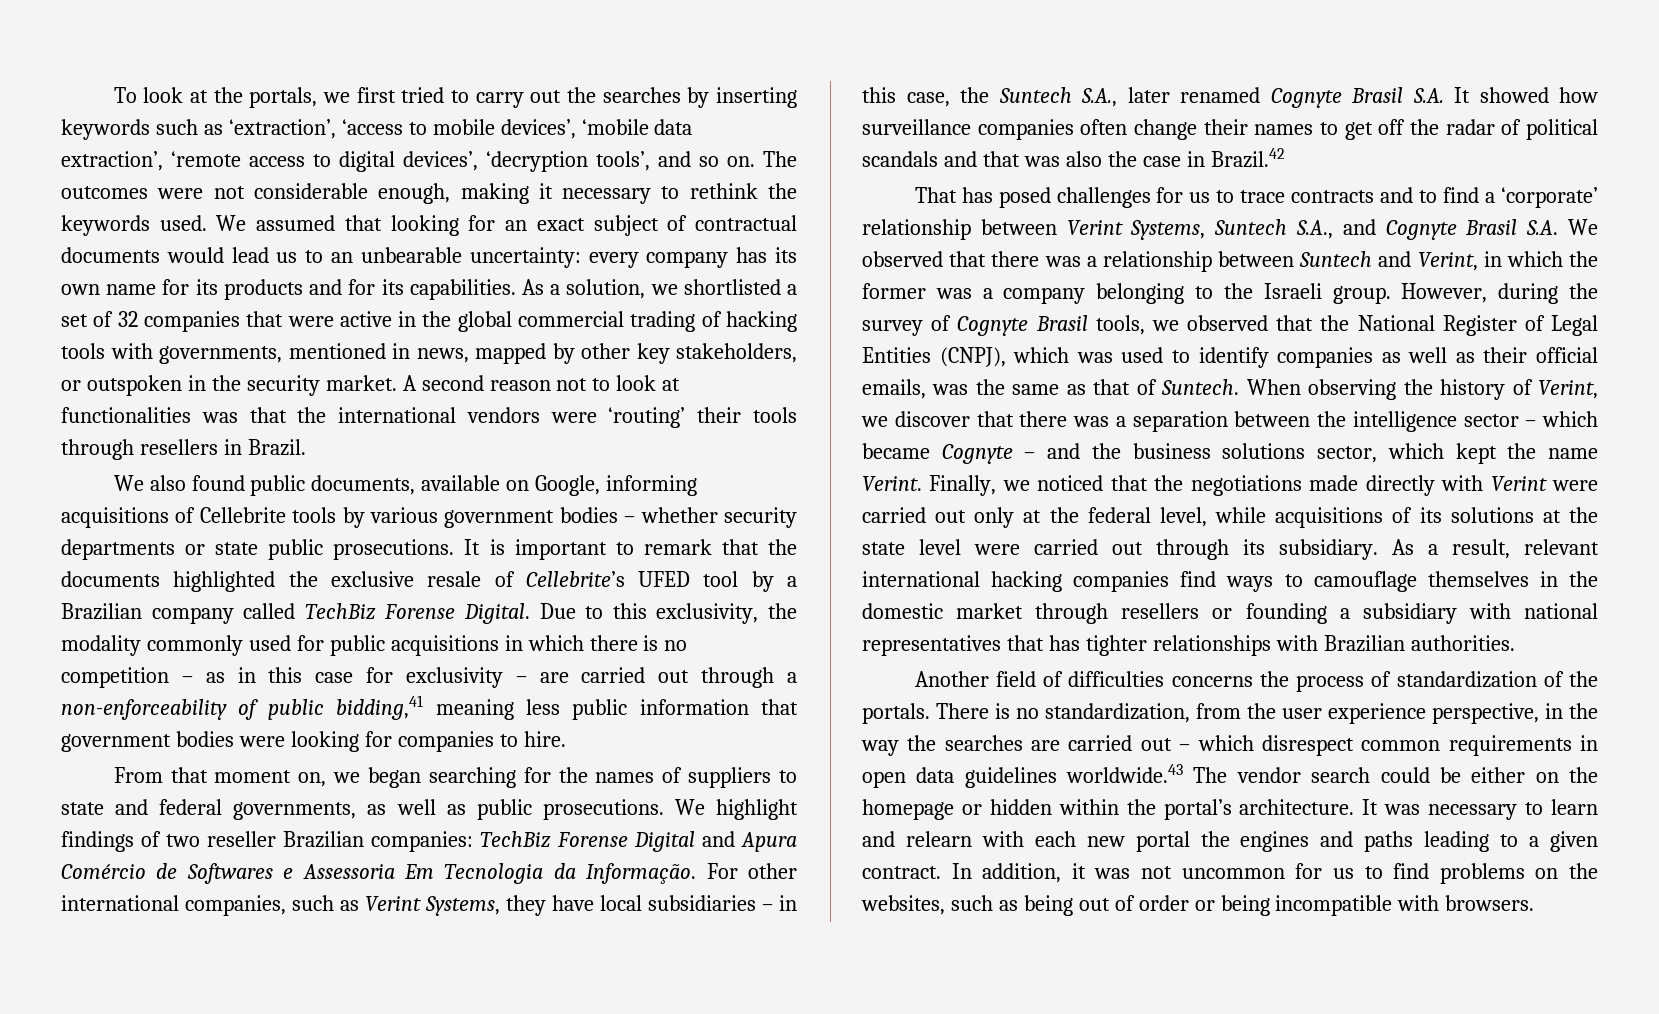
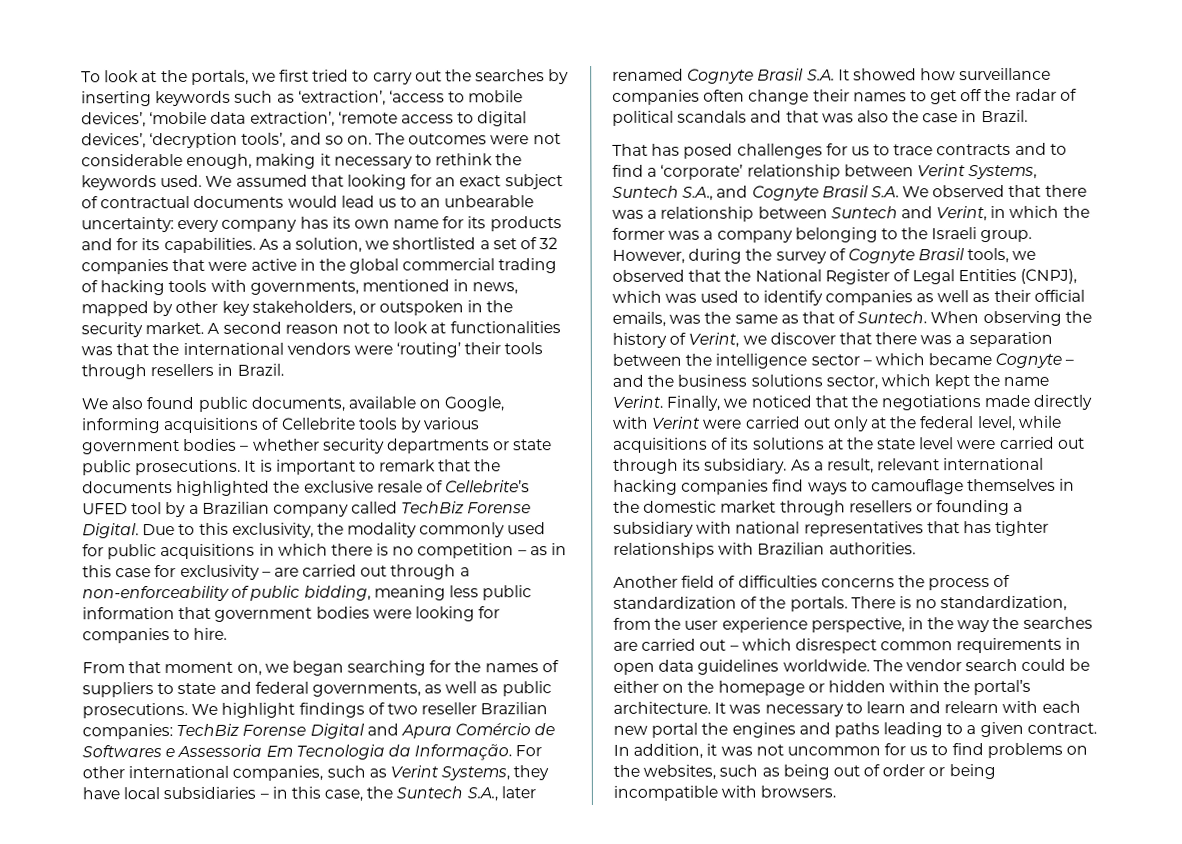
- Due to this exclusivity, the modality commonly used for public acquisitions in which there is no competition – as in this case for exclusivity – are carried out through a non-enforceability of public bidding,41 meaning less public information that government bodies were looking for companies to hire.
+ Due to this exclusivity, the modality commonly used for public acquisitions in which there is no competition – as in this case for exclusivity – are carried out through a non-enforceability of public bidding, meaning less public information that government bodies were looking for companies to hire.
- For other international companies, such as Verint Systems, they have local subsidiaries – in this case, the Suntech S.A., later renamed Cognyte Brasil S.A. It showed how surveillance companies often change their names to get off the radar of political scandals and that was also the case in Brazil.42
+ For other international companies, such as Verint Systems, they have local subsidiaries – in this case, the Suntech S.A., later renamed Cognyte Brasil S.A. It showed how surveillance companies often change their names to get off the radar of political scandals and that was also the case in Brazil.
- There is no standardization, from the user experience perspective, in the way the searches are carried out – which disrespect common requirements in open data guidelines worldwide.43 The vendor search could be either on the homepage or hidden within the portal’s architecture.
+ There is no standardization, from the user experience perspective, in the way the searches are carried out – which disrespect common requirements in open data guidelines worldwide. The vendor search could be either on the homepage or hidden within the portal’s architecture.

